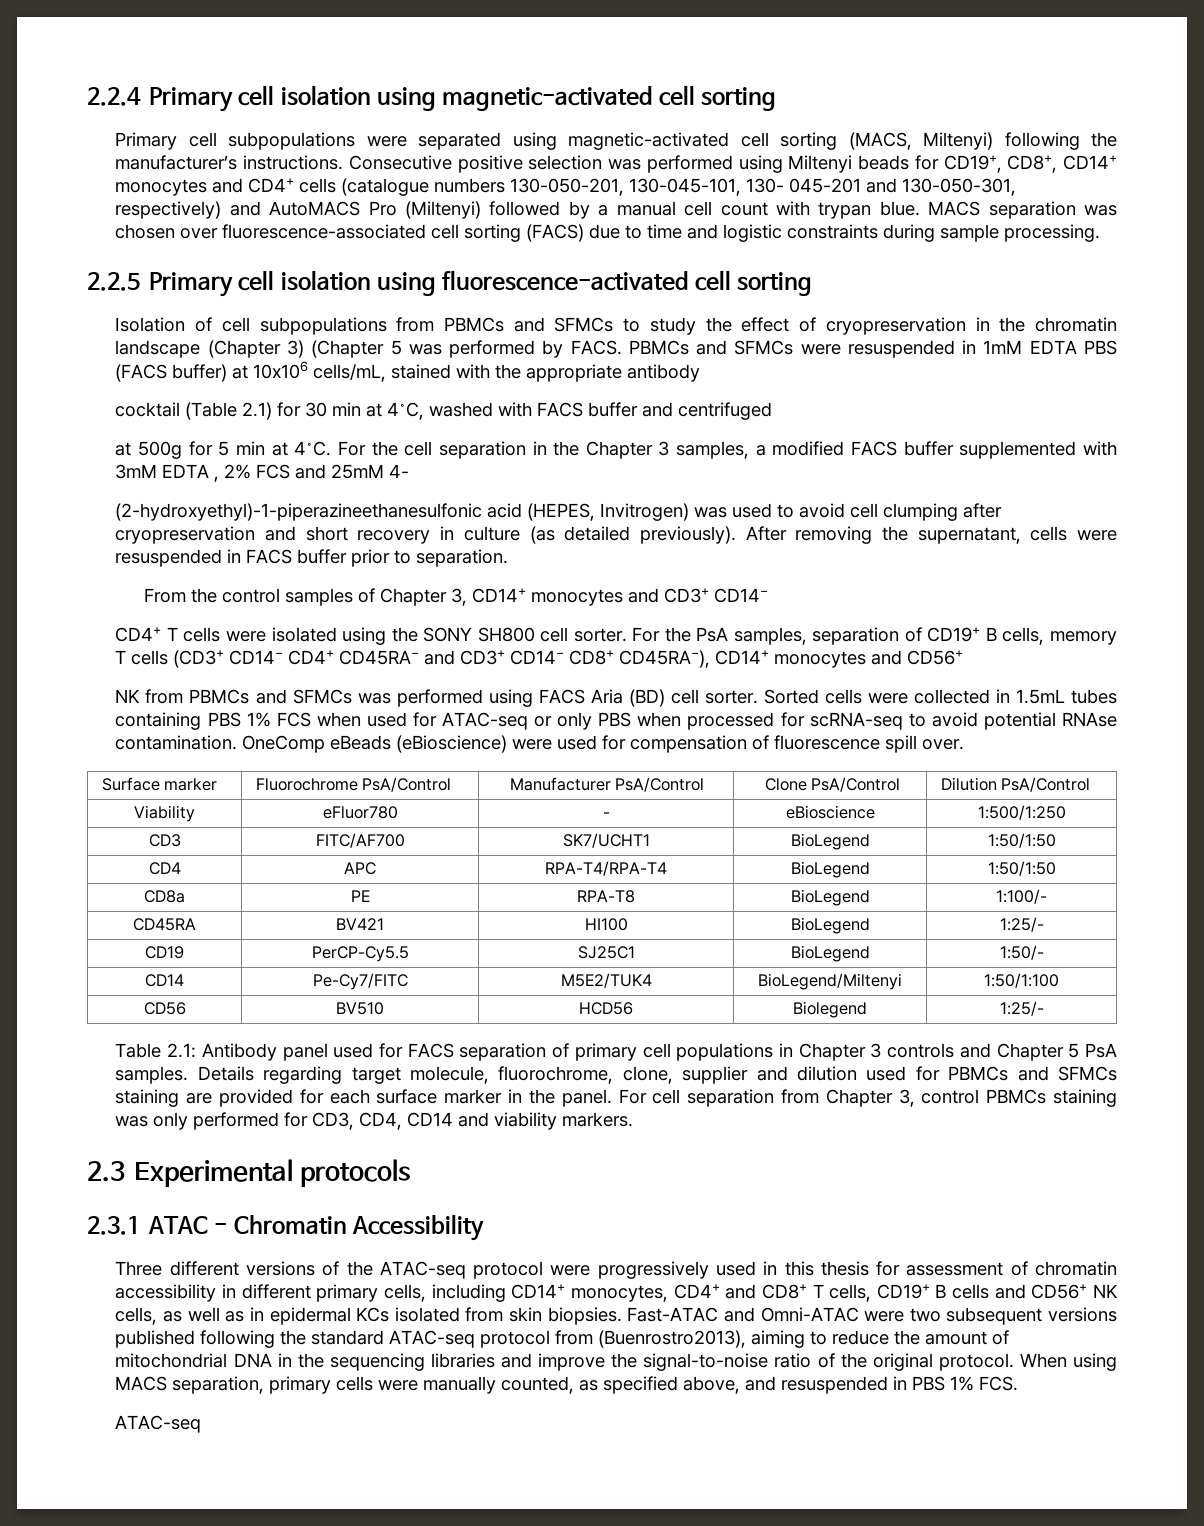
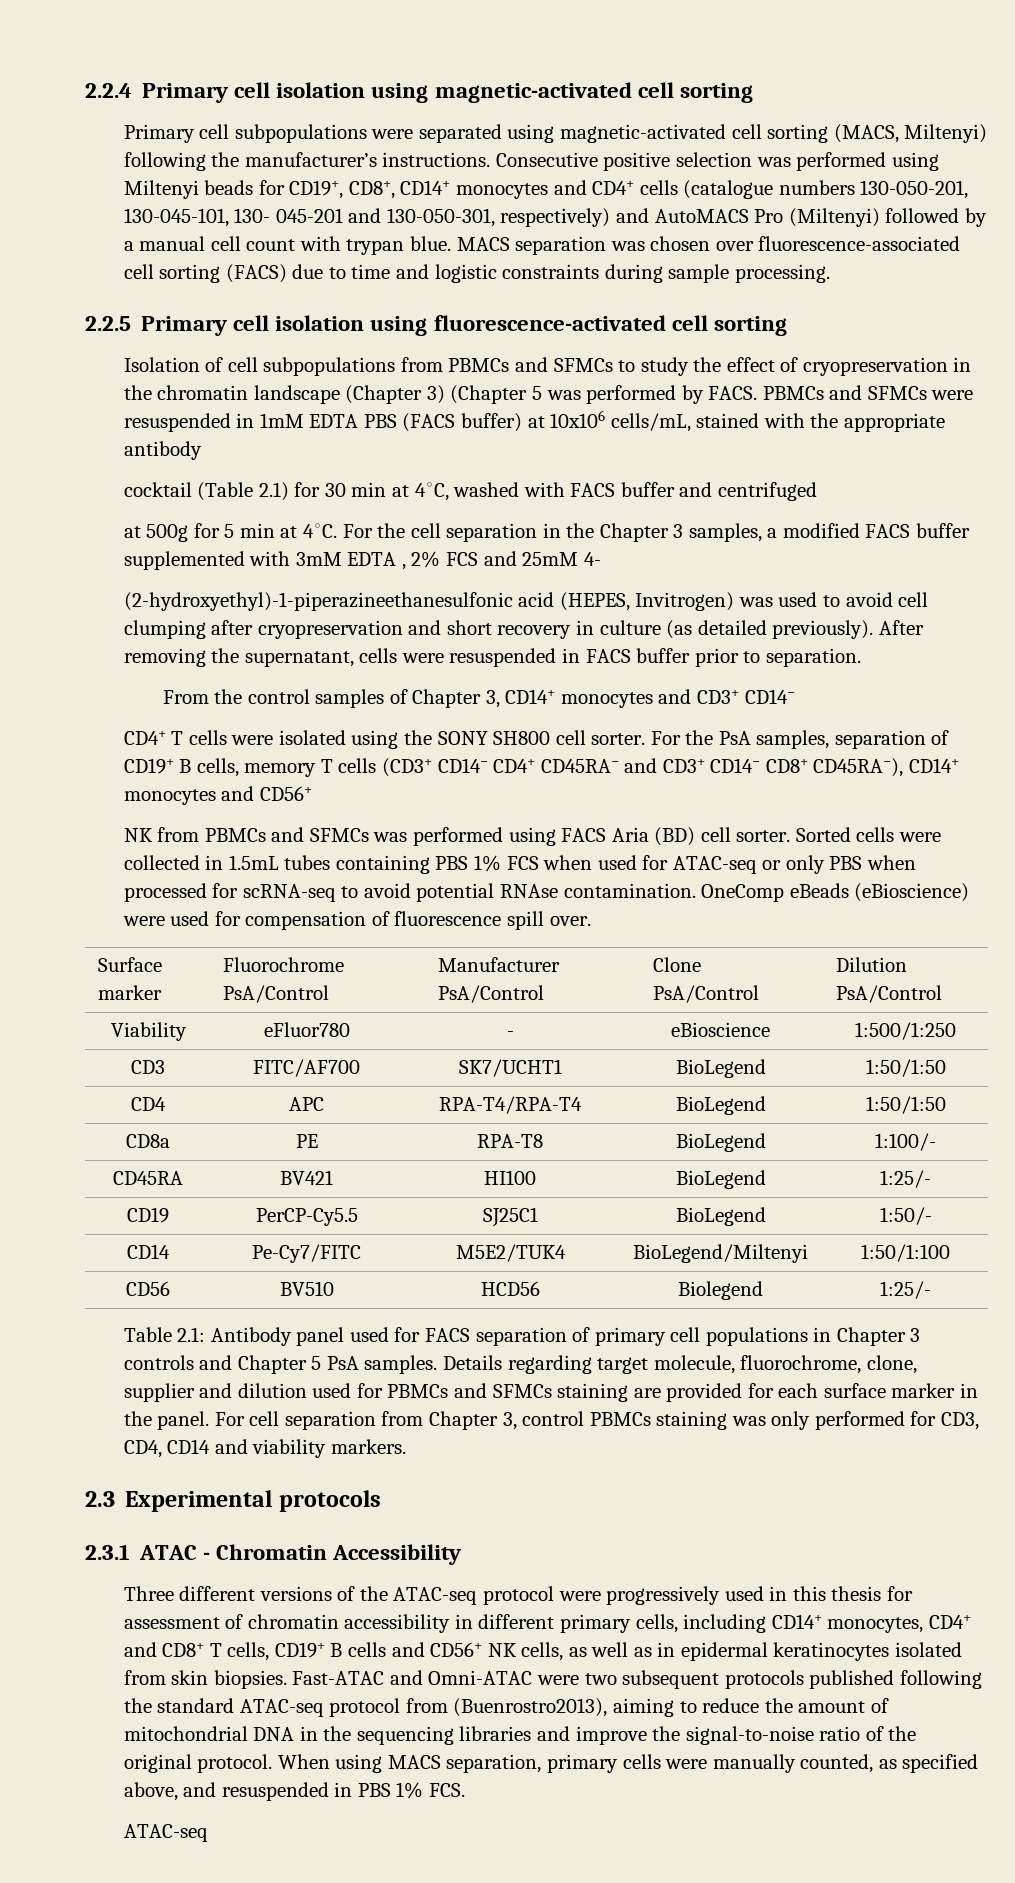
- Three different versions of the ATAC-seq protocol were progressively used in this thesis for assessment of chromatin accessibility in different primary cells, including CD14+ monocytes, CD4+ and CD8+ T cells, CD19+ B cells and CD56+ NK cells, as well as in epidermal KCs isolated from skin biopsies.
+ Three different versions of the ATAC-seq protocol were progressively used in this thesis for assessment of chromatin accessibility in different primary cells, including CD14+ monocytes, CD4+ and CD8+ T cells, CD19+ B cells and CD56+ NK cells, as well as in epidermal keratinocytes isolated from skin biopsies.
- Fast-ATAC and Omni-ATAC were two subsequent versions published following the standard ATAC-seq protocol from (Buenrostro2013), aiming to reduce the amount of mitochondrial DNA in the sequencing libraries and improve the signal-to-noise ratio of the original protocol.
+ Fast-ATAC and Omni-ATAC were two subsequent protocols published following the standard ATAC-seq protocol from (Buenrostro2013), aiming to reduce the amount of mitochondrial DNA in the sequencing libraries and improve the signal-to-noise ratio of the original protocol.

